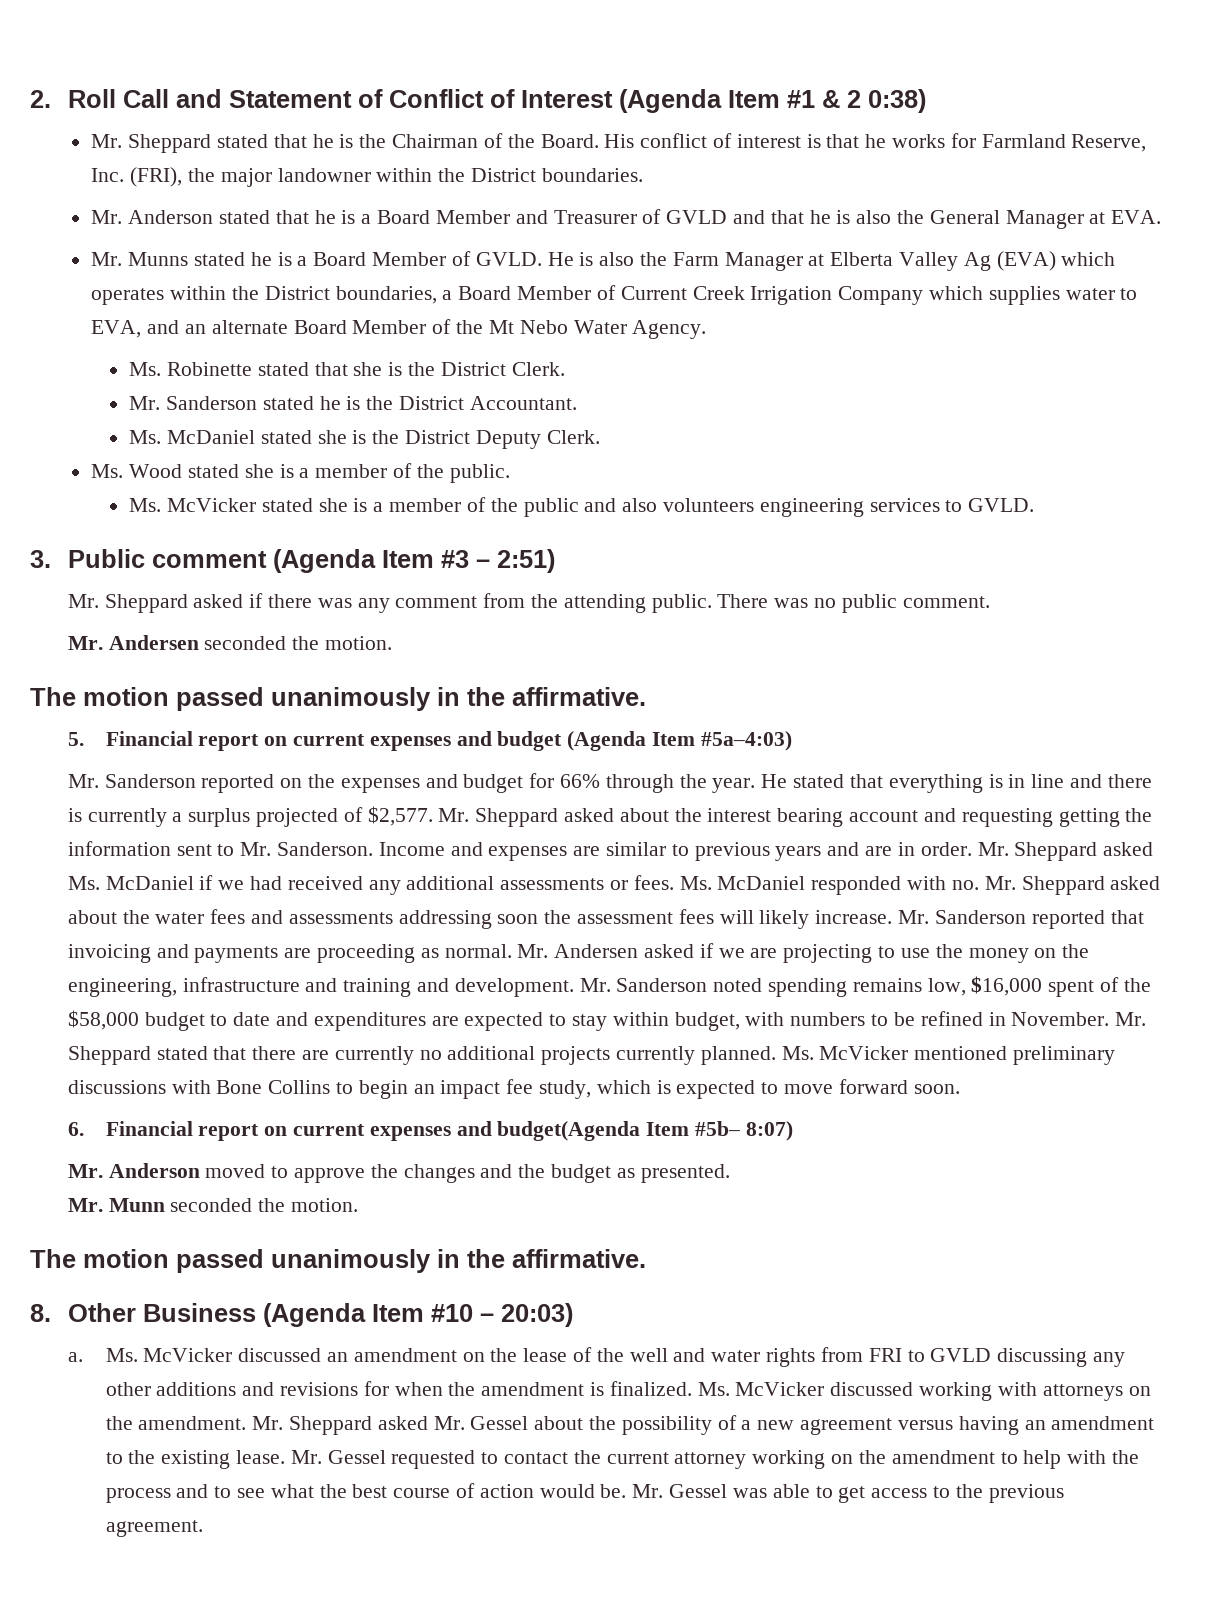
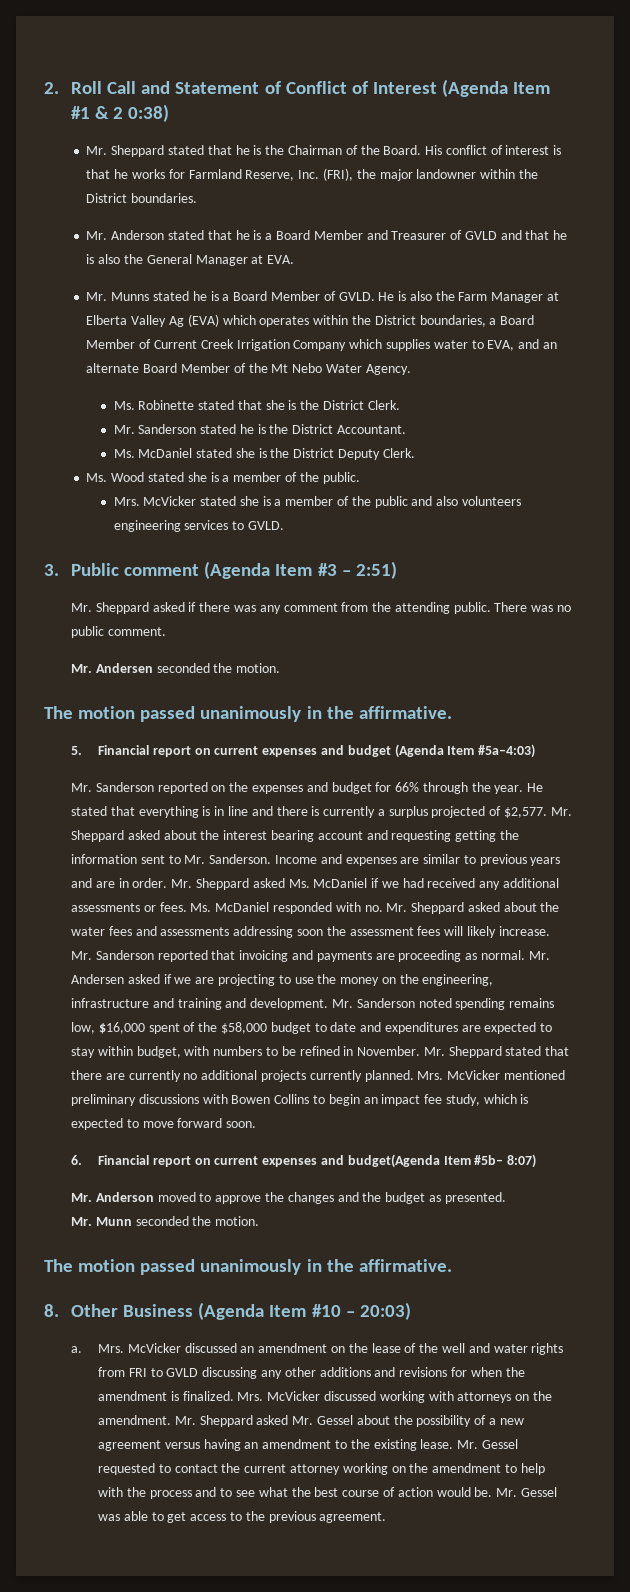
- Ms. McVicker stated she is a member of the public and also volunteers engineering services to GVLD.
+ Mrs. McVicker stated she is a member of the public and also volunteers engineering services to GVLD.
- Ms. McVicker mentioned preliminary discussions with Bone Collins to begin an impact fee study, which is expected to move forward soon.
+ Mrs. McVicker mentioned preliminary discussions with Bowen Collins to begin an impact fee study, which is expected to move forward soon.
- Ms. McVicker discussed an amendment on the lease of the well and water rights from FRI to GVLD discussing any other additions and revisions for when the amendment is finalized.
+ Mrs. McVicker discussed an amendment on the lease of the well and water rights from FRI to GVLD discussing any other additions and revisions for when the amendment is finalized.
- Ms. McVicker discussed working with attorneys on the amendment.
+ Mrs. McVicker discussed working with attorneys on the amendment.

